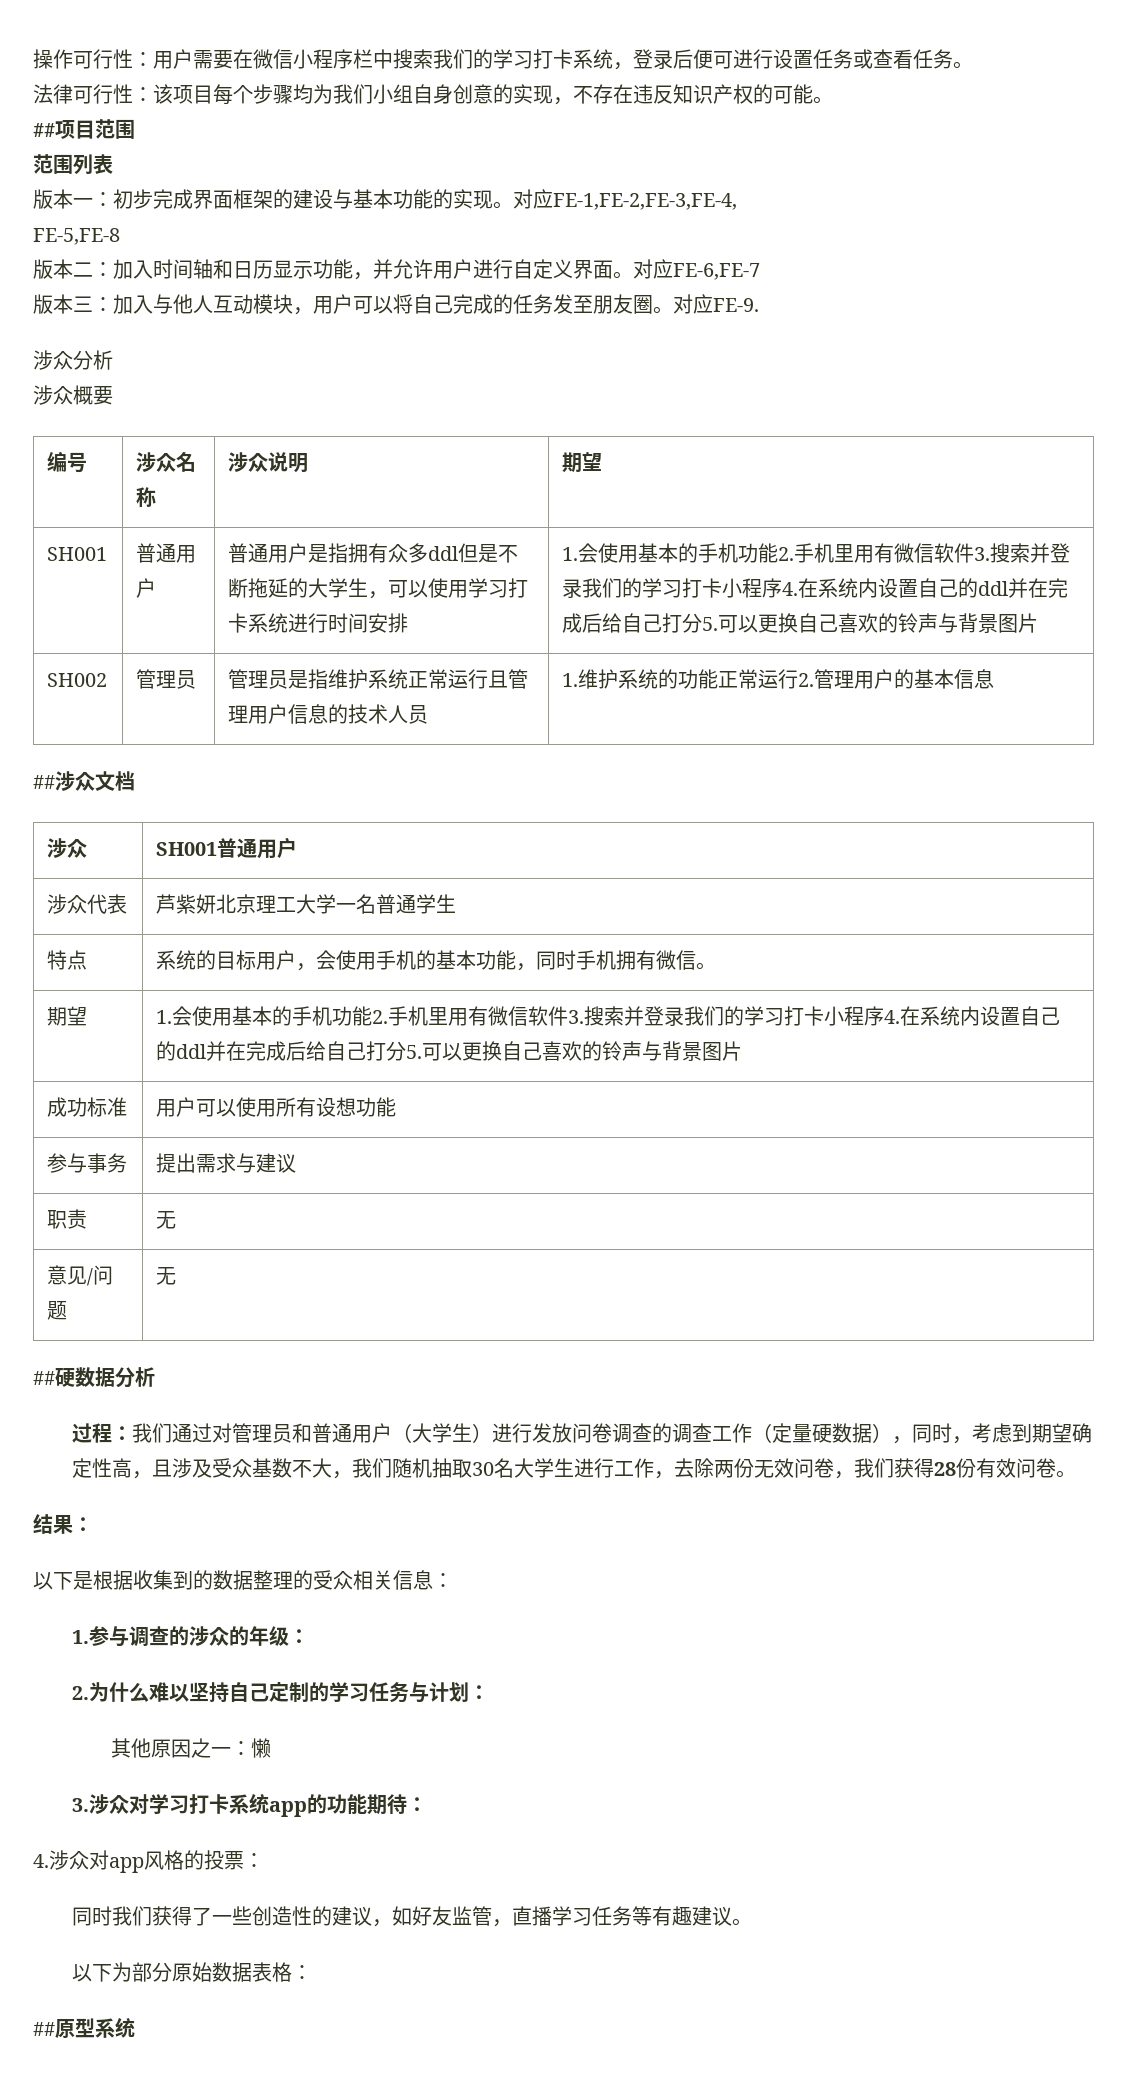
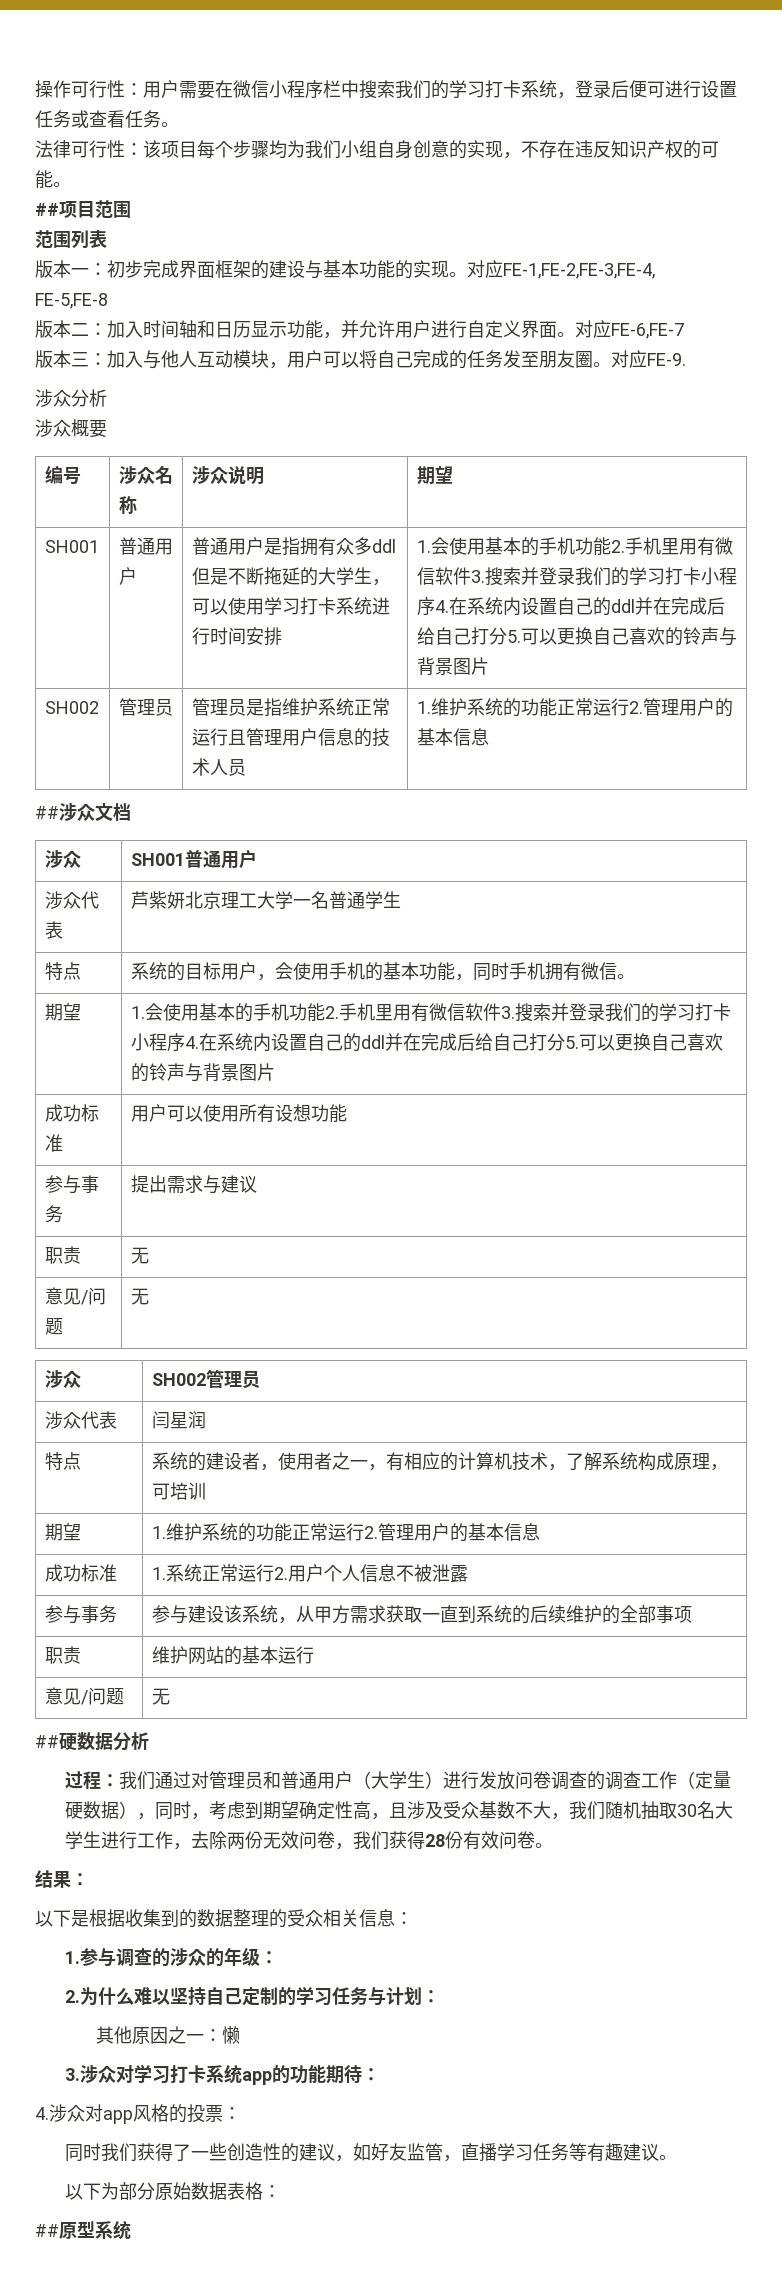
+ 涉众 | SH002管理员
+ 涉众代表 | 闫星润
+ 特点 | 系统的建设者，使用者之一，有相应的计算机技术，了解系统构成原理，可培训
+ 期望 | 1.维护系统的功能正常运行2.管理用户的基本信息
+ 成功标准 | 1.系统正常运行2.用户个人信息不被泄露
+ 参与事务 | 参与建设该系统，从甲方需求获取一直到系统的后续维护的全部事项
+ 职责 | 维护网站的基本运行
+ 意见/问题 | 无

